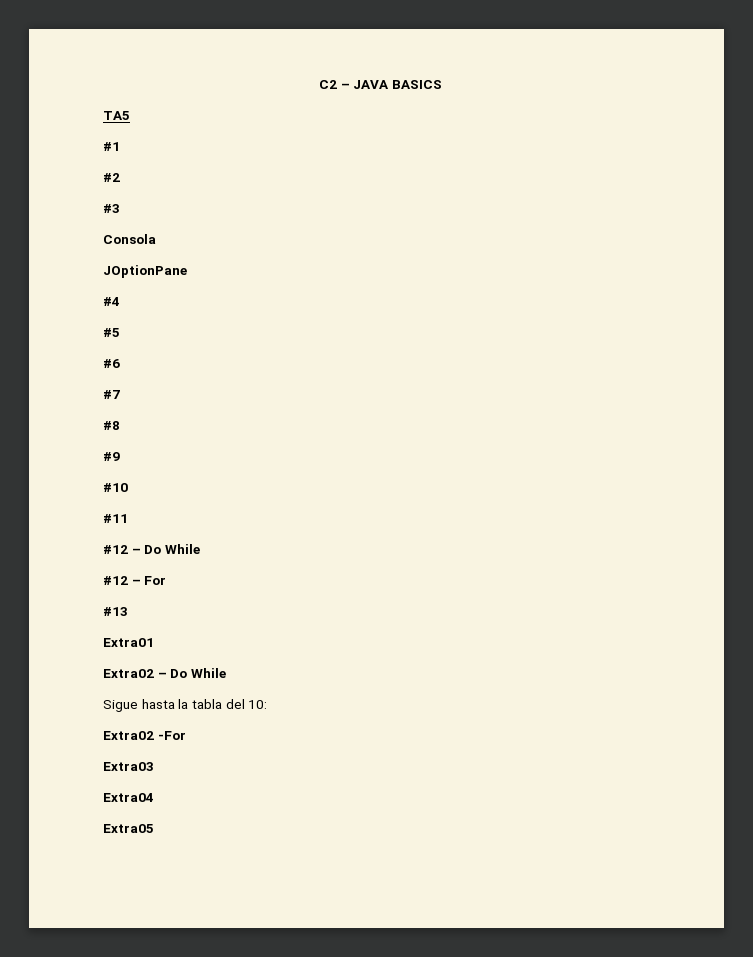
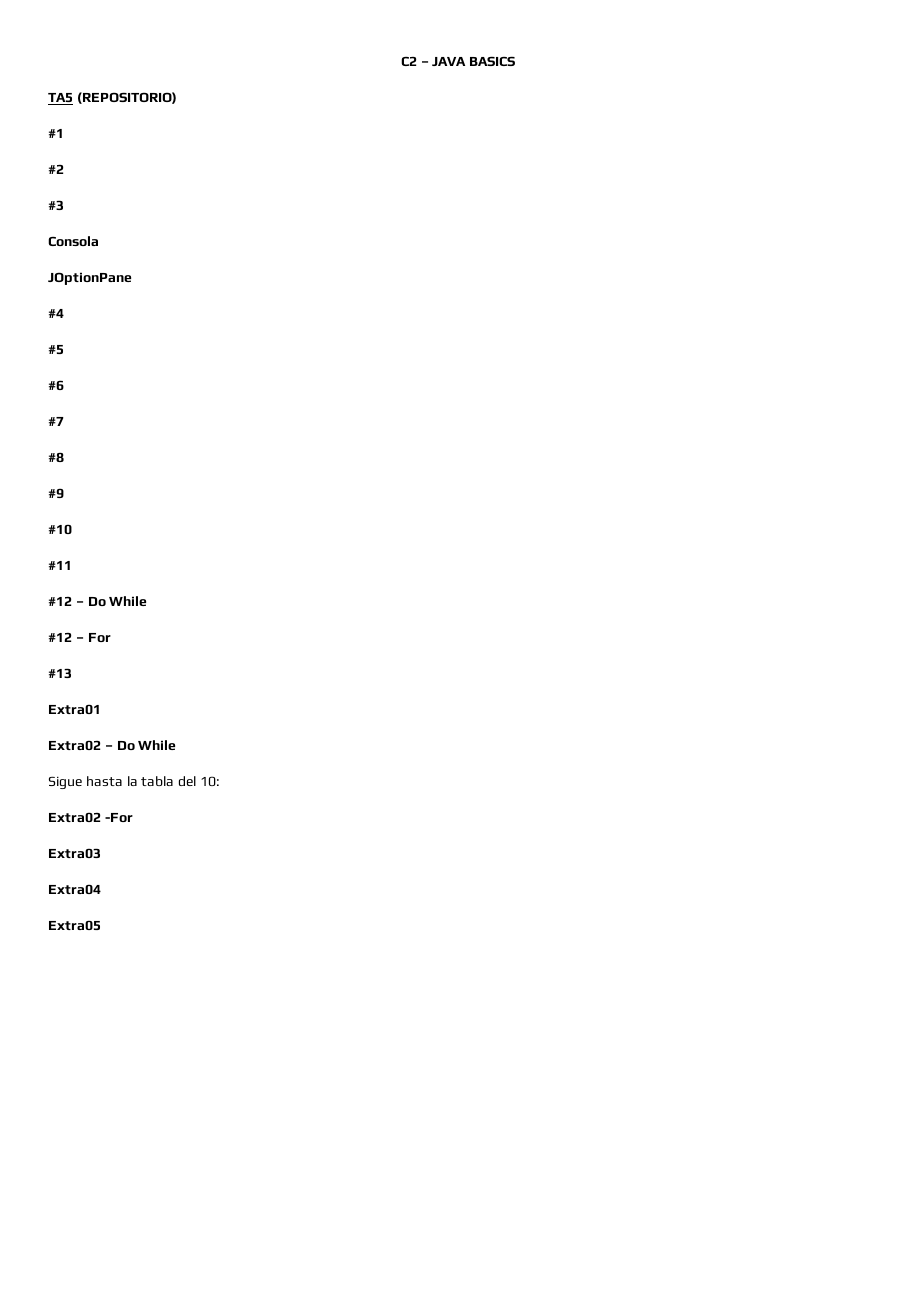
- TA5
+ TA5 (REPOSITORIO)

